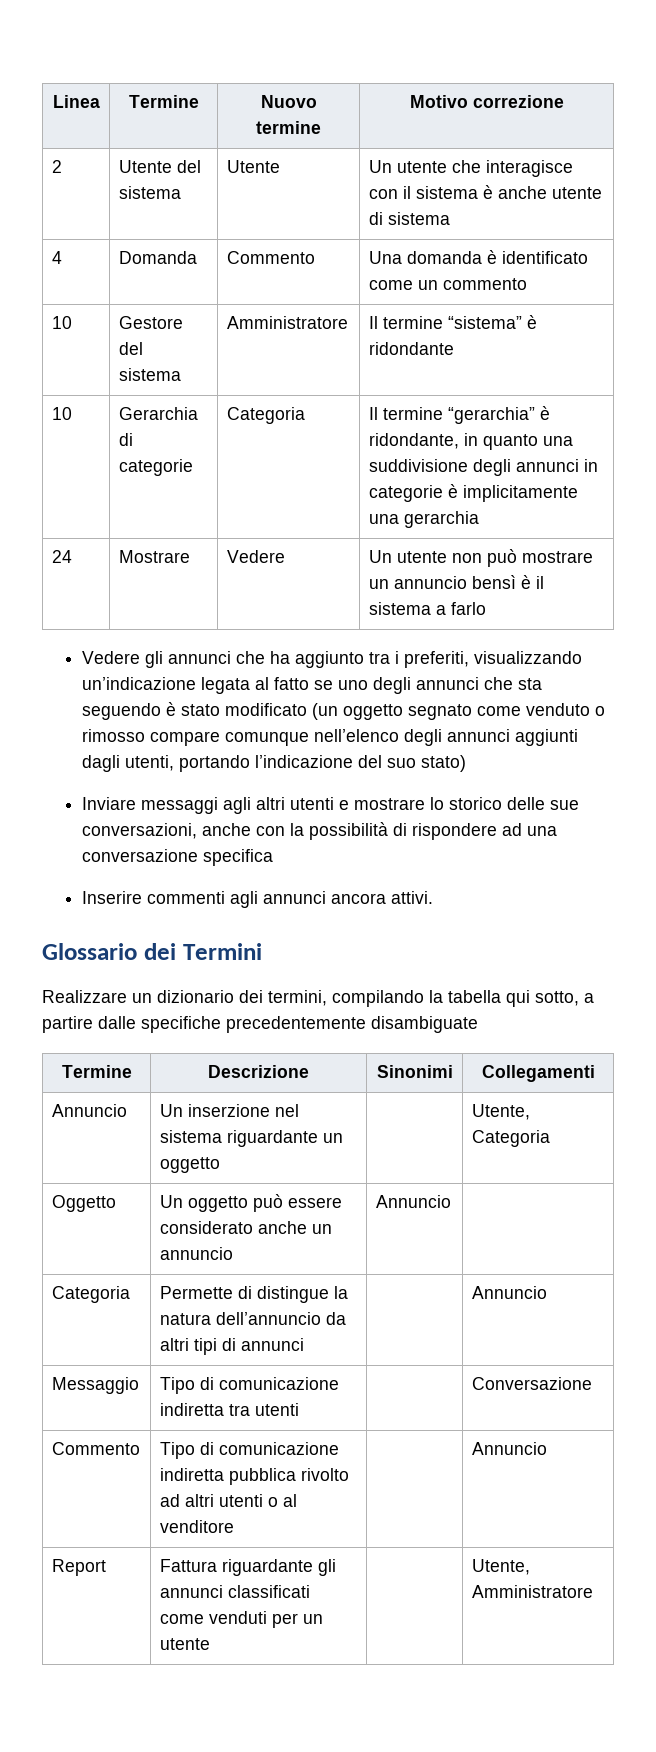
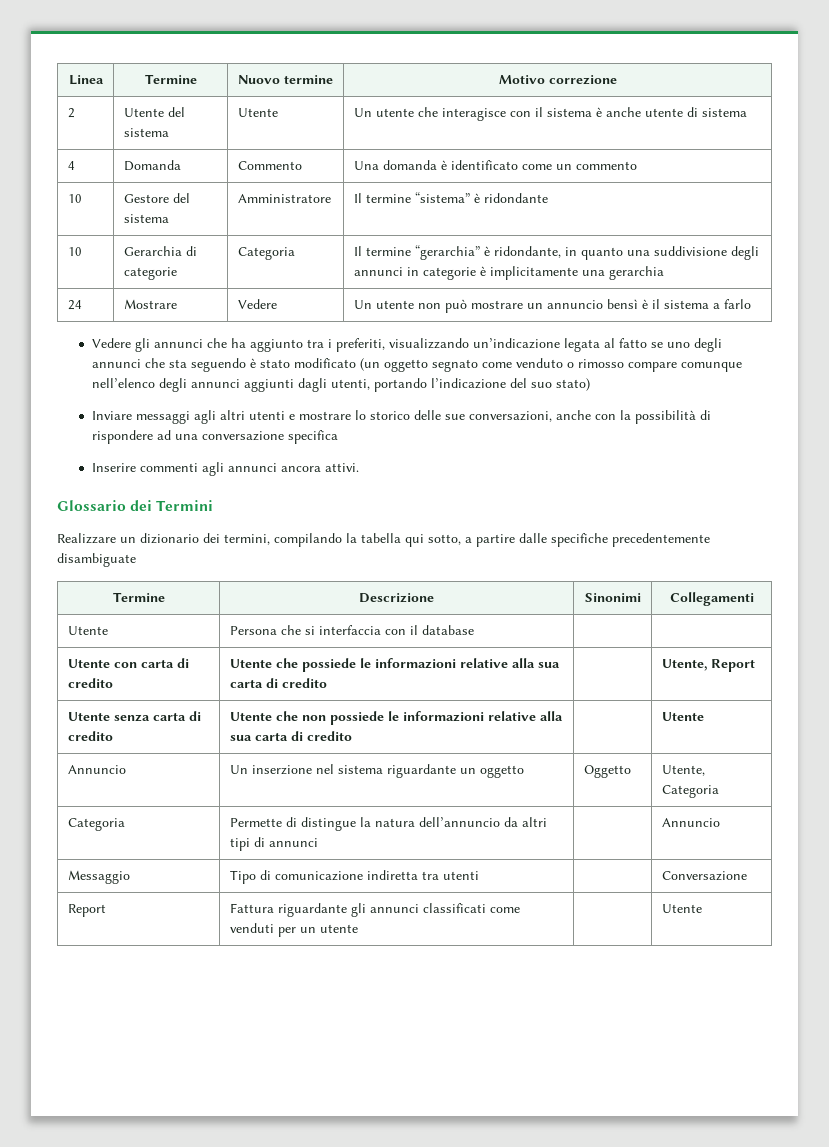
+ Utente | Persona che si interfaccia con il database | |
+ Utente con carta di credito | Utente che possiede le informazioni relative alla sua carta di credito | | Utente, Report
+ Utente senza carta di credito | Utente che non possiede le informazioni relative alla sua carta di credito | | Utente
- Annuncio | Un inserzione nel sistema riguardante un oggetto | | Utente, Categoria
+ Annuncio | Un inserzione nel sistema riguardante un oggetto | Oggetto | Utente, Categoria
- Oggetto | Un oggetto può essere considerato anche un annuncio | Annuncio |
- Commento | Tipo di comunicazione indiretta pubblica rivolto ad altri utenti o al venditore | | Annuncio
- Report | Fattura riguardante gli annunci classificati come venduti per un utente | | Utente, Amministratore
+ Report | Fattura riguardante gli annunci classificati come venduti per un utente | | Utente

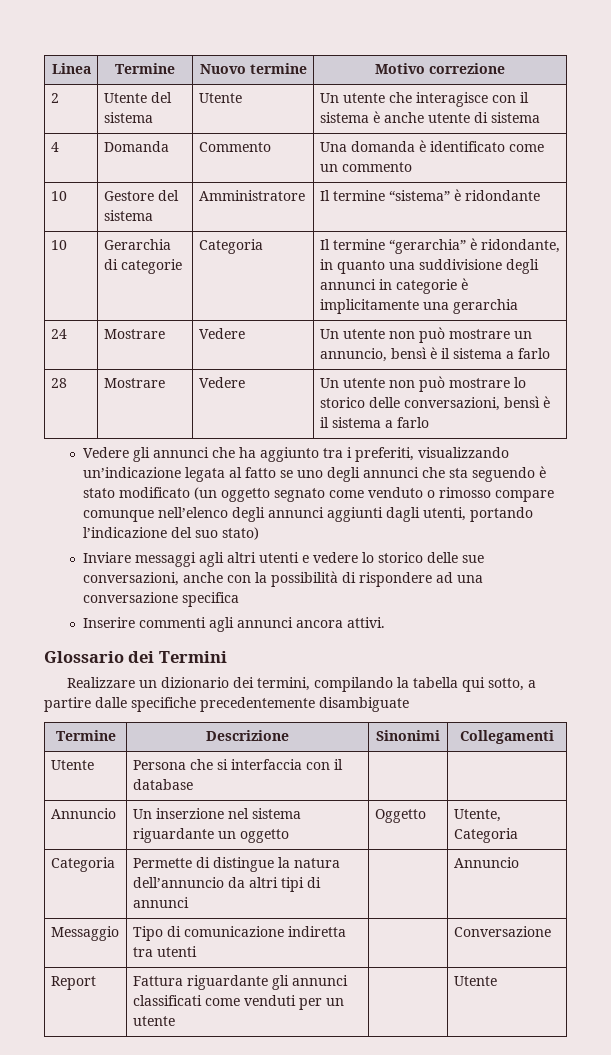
- 24 | Mostrare | Vedere | Un utente non può mostrare un annuncio bensì è il sistema a farlo
+ 24 | Mostrare | Vedere | Un utente non può mostrare un annuncio, bensì è il sistema a farlo
+ 28 | Mostrare | Vedere | Un utente non può mostrare lo storico delle conversazioni, bensì è il sistema a farlo
- Inviare messaggi agli altri utenti e mostrare lo storico delle sue conversazioni, anche con la possibilità di rispondere ad una conversazione specifica
+ Inviare messaggi agli altri utenti e vedere lo storico delle sue conversazioni, anche con la possibilità di rispondere ad una conversazione specifica
- Utente con carta di credito | Utente che possiede le informazioni relative alla sua carta di credito | | Utente, Report
- Utente senza carta di credito | Utente che non possiede le informazioni relative alla sua carta di credito | | Utente

